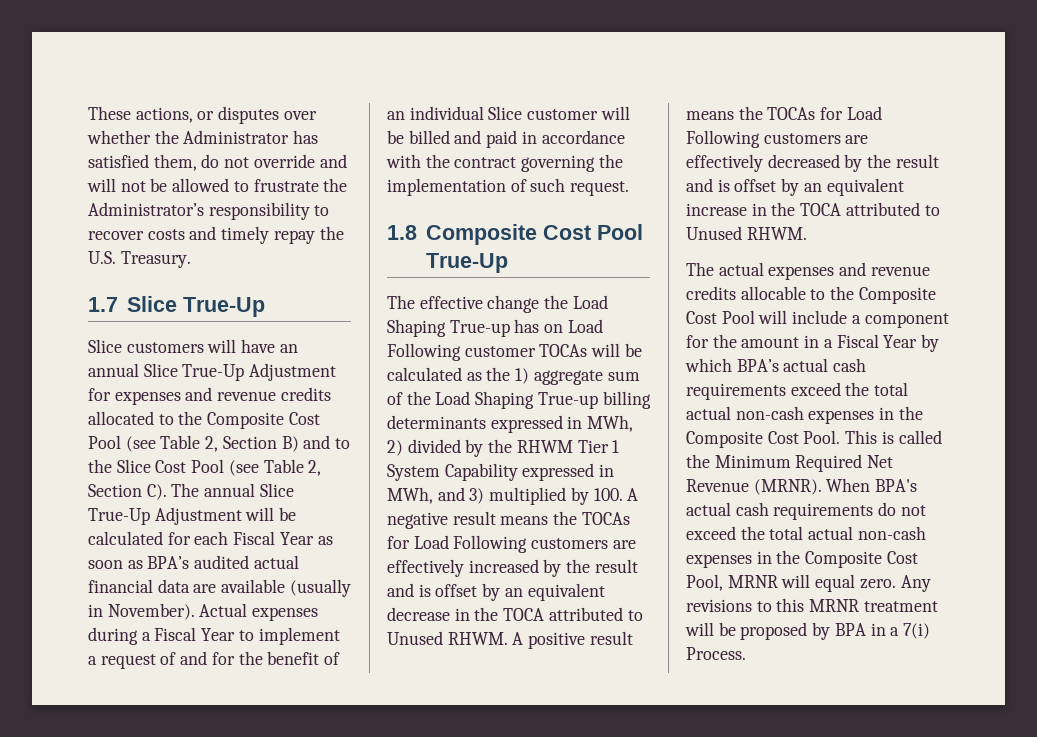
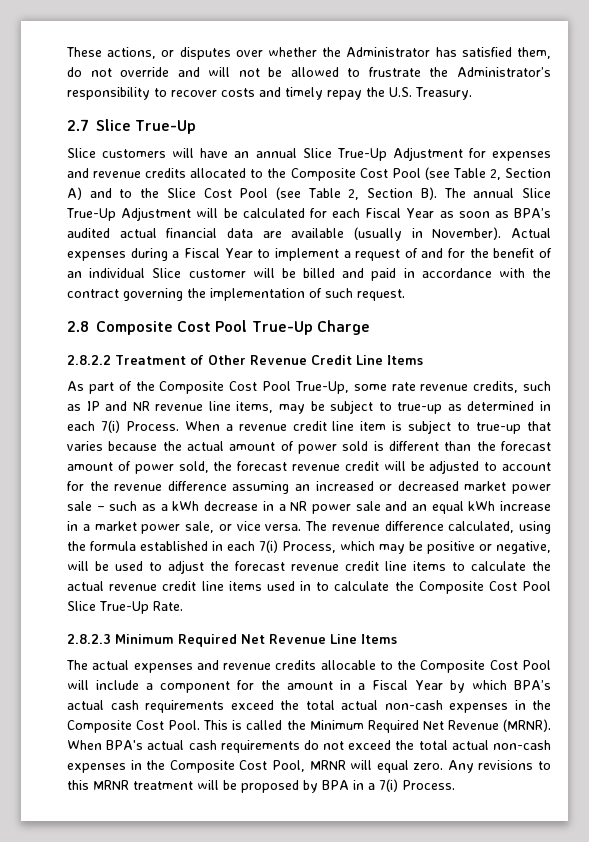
- 1.7 Slice True-Up
+ 2.7 Slice True-Up
- Slice customers will have an annual Slice True-Up Adjustment for expenses and revenue credits allocated to the Composite Cost Pool (see Table 2, Section B) and to the Slice Cost Pool (see Table 2, Section C). The annual Slice True-Up Adjustment will be calculated for each Fiscal Year as soon as BPA’s audited actual financial data are available (usually in November).
+ Slice customers will have an annual Slice True-Up Adjustment for expenses and revenue credits allocated to the Composite Cost Pool (see Table 2, Section A) and to the Slice Cost Pool (see Table 2, Section B). The annual Slice True-Up Adjustment will be calculated for each Fiscal Year as soon as BPA’s audited actual financial data are available (usually in November).
- 1.8 Composite Cost Pool True-Up
- The effective change the Load Shaping True-up has on Load Following customer TOCAs will be calculated as the 1) aggregate sum of the Load Shaping True-up billing determinants expressed in MWh, 2) divided by the RHWM Tier 1 System Capability expressed in MWh, and 3) multiplied by 100. A negative result means the TOCAs for Load Following customers are effectively increased by the result and is offset by an equivalent decrease in the TOCA attributed to Unused RHWM. A positive result means the TOCAs for Load Following customers are effectively decreased by the result and is offset by an equivalent increase in the TOCA attributed to Unused RHWM.
+ 2.8 Composite Cost Pool True-Up Charge
+ 2.8.2.2 Treatment of Other Revenue Credit Line Items
+ As part of the Composite Cost Pool True-Up, some rate revenue credits, such as IP and NR revenue line items, may be subject to true-up as determined in each 7(i) Process. When a revenue credit line item is subject to true-up that varies because the actual amount of power sold is different than the forecast amount of power sold, the forecast revenue credit will be adjusted to account for the revenue difference assuming an increased or decreased market power sale – such as a kWh decrease in a NR power sale and an equal kWh increase in a market power sale, or vice versa. The revenue difference calculated, using the formula established in each 7(i) Process, which may be positive or negative, will be used to adjust the forecast revenue credit line items to calculate the actual revenue credit line items used in to calculate the Composite Cost Pool Slice True-Up Rate.
+ 2.8.2.3 Minimum Required Net Revenue Line Items

